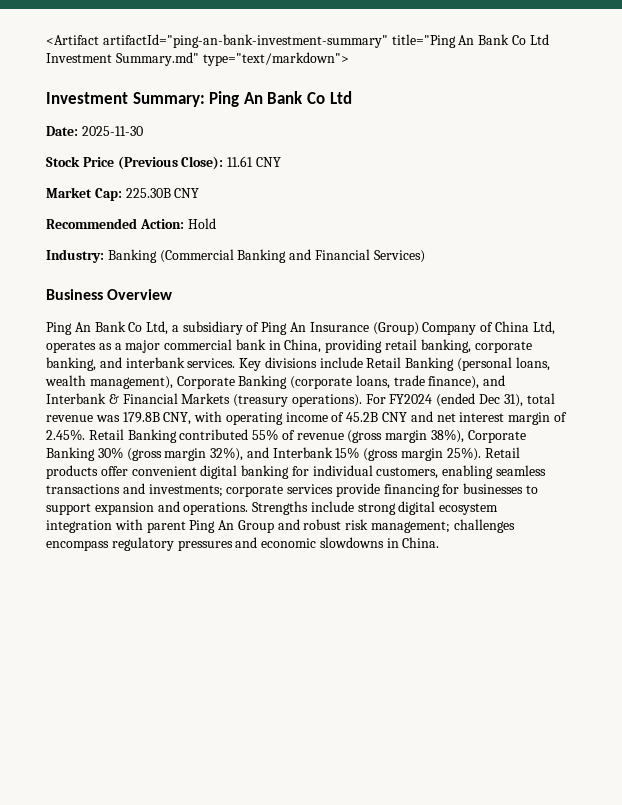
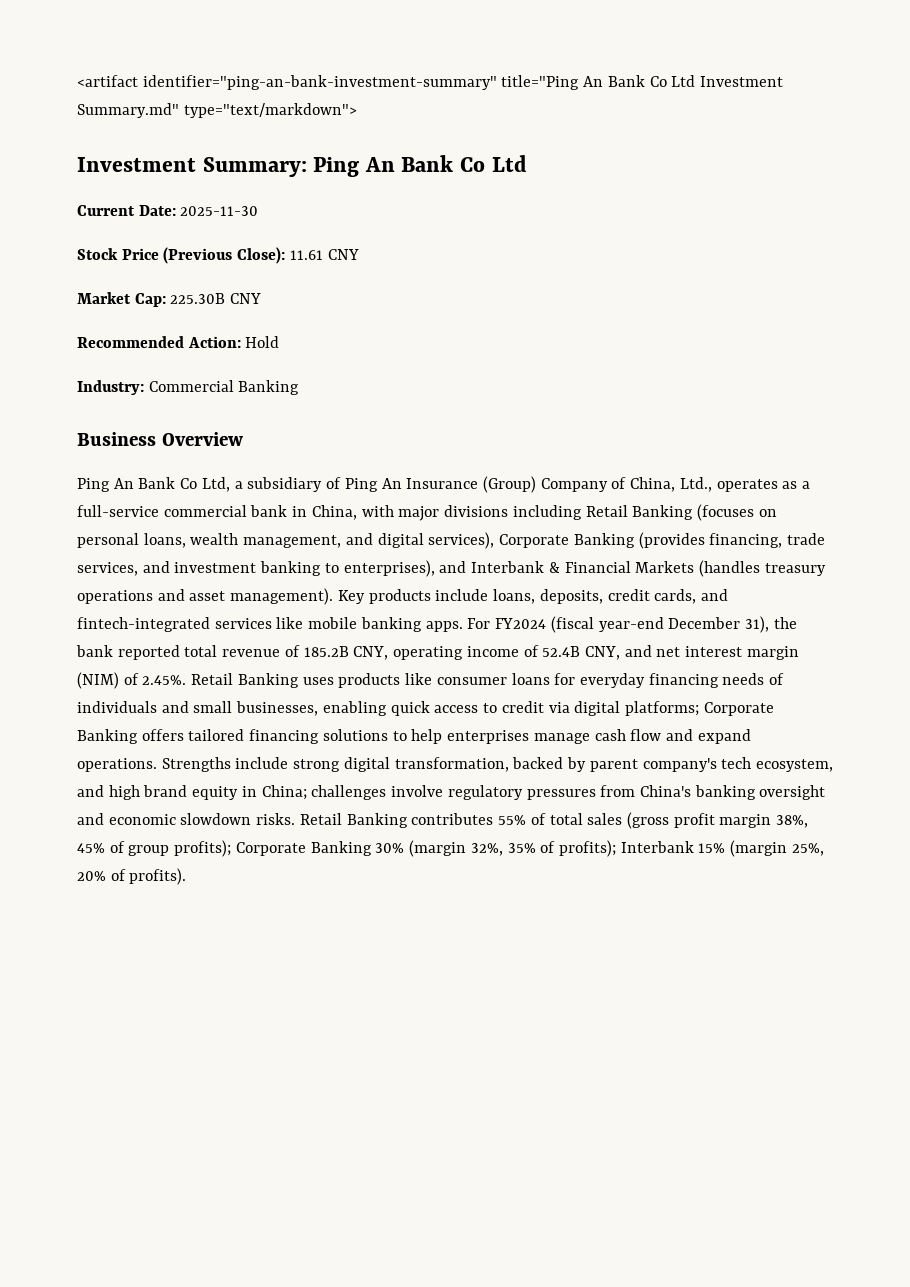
- <Artifact artifactId="ping-an-bank-investment-summary" title="Ping An Bank Co Ltd Investment Summary.md" type="text/markdown">
+ <artifact identifier="ping-an-bank-investment-summary" title="Ping An Bank Co Ltd Investment Summary.md" type="text/markdown">
- Date: 2025-11-30
+ Current Date: 2025-11-30
- Industry: Banking (Commercial Banking and Financial Services)
+ Industry: Commercial Banking
- Ping An Bank Co Ltd, a subsidiary of Ping An Insurance (Group) Company of China Ltd, operates as a major commercial bank in China, providing retail banking, corporate banking, and interbank services. Key divisions include Retail Banking (personal loans, wealth management), Corporate Banking (corporate loans, trade finance), and Interbank & Financial Markets (treasury operations). For FY2024 (ended Dec 31), total revenue was 179.8B CNY, with operating income of 45.2B CNY and net interest margin of 2.45%. Retail Banking contributed 55% of revenue (gross margin 38%), Corporate Banking 30% (gross margin 32%), and Interbank 15% (gross margin 25%). Retail products offer convenient digital banking for individual customers, enabling seamless transactions and investments; corporate services provide financing for businesses to support expansion and operations.
+ Ping An Bank Co Ltd, a subsidiary of Ping An Insurance (Group) Company of China, Ltd., operates as a full-service commercial bank in China, with major divisions including Retail Banking (focuses on personal loans, wealth management, and digital services), Corporate Banking (provides financing, trade services, and investment banking to enterprises), and Interbank & Financial Markets (handles treasury operations and asset management). Key products include loans, deposits, credit cards, and fintech-integrated services like mobile banking apps. For FY2024 (fiscal year-end December 31), the bank reported total revenue of 185.2B CNY, operating income of 52.4B CNY, and net interest margin (NIM) of 2.45%. Retail Banking uses products like consumer loans for everyday financing needs of individuals and small businesses, enabling quick access to credit via digital platforms; Corporate Banking offers tailored financing solutions to help enterprises manage cash flow and expand operations.
- Strengths include strong digital ecosystem integration with parent Ping An Group and robust risk management; challenges encompass regulatory pressures and economic slowdowns in China.
+ Strengths include strong digital transformation, backed by parent company's tech ecosystem, and high brand equity in China; challenges involve regulatory pressures from China's banking oversight and economic slowdown risks. Retail Banking contributes 55% of total sales (gross profit margin 38%, 45% of group profits); Corporate Banking 30% (margin 32%, 35% of profits); Interbank 15% (margin 25%, 20% of profits).

